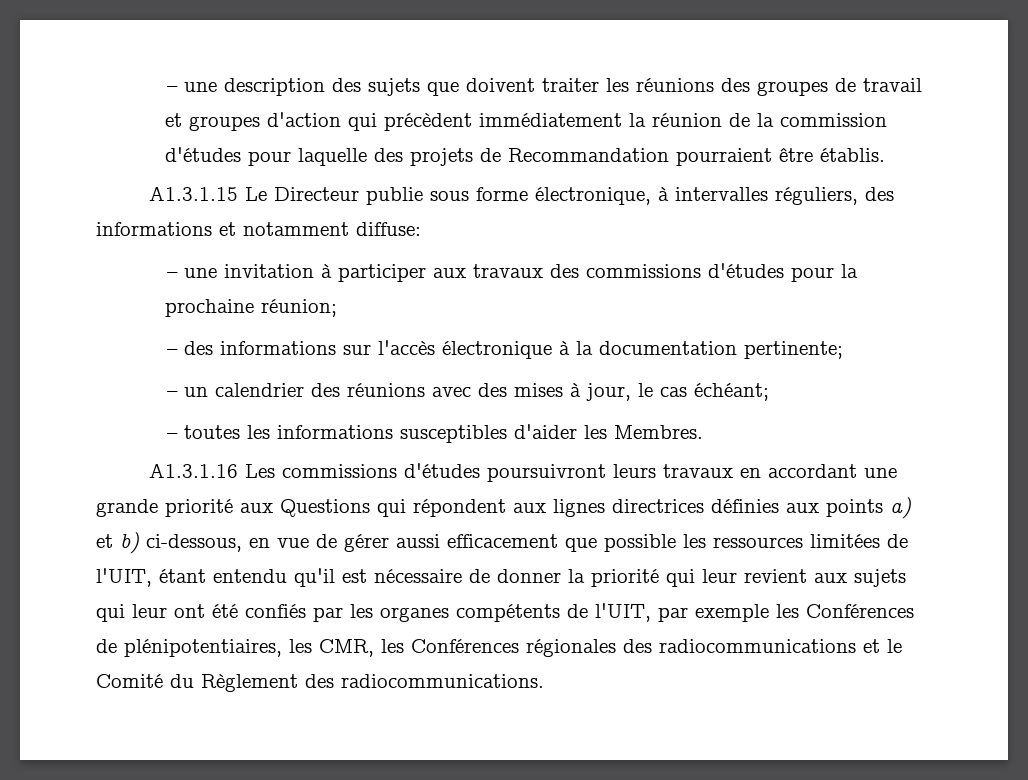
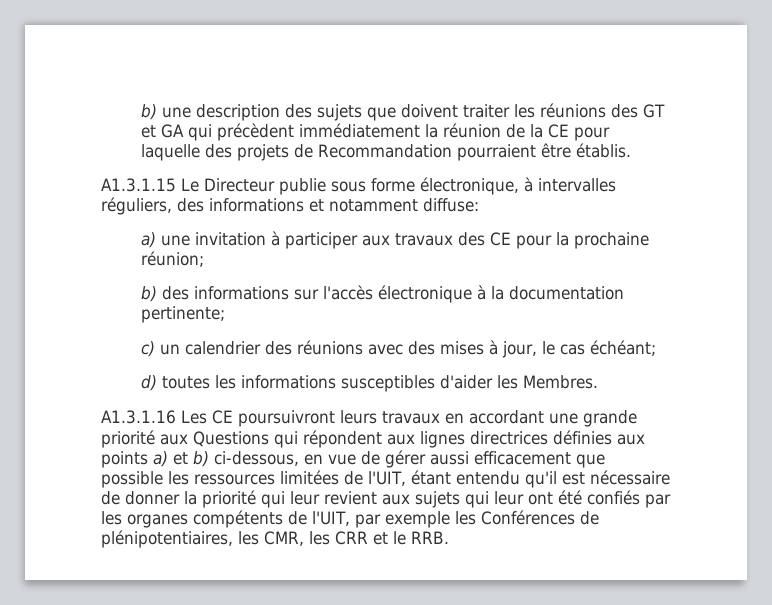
- – une description des sujets que doivent traiter les réunions des groupes de travail et groupes d'action qui précèdent immédiatement la réunion de la commission d'études pour laquelle des projets de Recommandation pourraient être établis.
+ b) une description des sujets que doivent traiter les réunions des GT et GA qui précèdent immédiatement la réunion de la CE pour laquelle des projets de Recommandation pourraient être établis.
- – une invitation à participer aux travaux des commissions d'études pour la prochaine réunion;
+ a) une invitation à participer aux travaux des CE pour la prochaine réunion;
- – des informations sur l'accès électronique à la documentation pertinente;
+ b) des informations sur l'accès électronique à la documentation pertinente;
- – un calendrier des réunions avec des mises à jour, le cas échéant;
+ c) un calendrier des réunions avec des mises à jour, le cas échéant;
- – toutes les informations susceptibles d'aider les Membres.
+ d) toutes les informations susceptibles d'aider les Membres.
- A1.3.1.16 Les commissions d'études poursuivront leurs travaux en accordant une grande priorité aux Questions qui répondent aux lignes directrices définies aux points a) et b) ci-dessous, en vue de gérer aussi efficacement que possible les ressources limitées de l'UIT, étant entendu qu'il est nécessaire de donner la priorité qui leur revient aux sujets qui leur ont été confiés par les organes compétents de l'UIT, par exemple les Conférences de plénipotentiaires, les CMR, les Conférences régionales des radiocommunications et le Comité du Règlement des radiocommunications.
+ A1.3.1.16 Les CE poursuivront leurs travaux en accordant une grande priorité aux Questions qui répondent aux lignes directrices définies aux points a) et b) ci-dessous, en vue de gérer aussi efficacement que possible les ressources limitées de l'UIT, étant entendu qu'il est nécessaire de donner la priorité qui leur revient aux sujets qui leur ont été confiés par les organes compétents de l'UIT, par exemple les Conférences de plénipotentiaires, les CMR, les CRR et le RRB.

